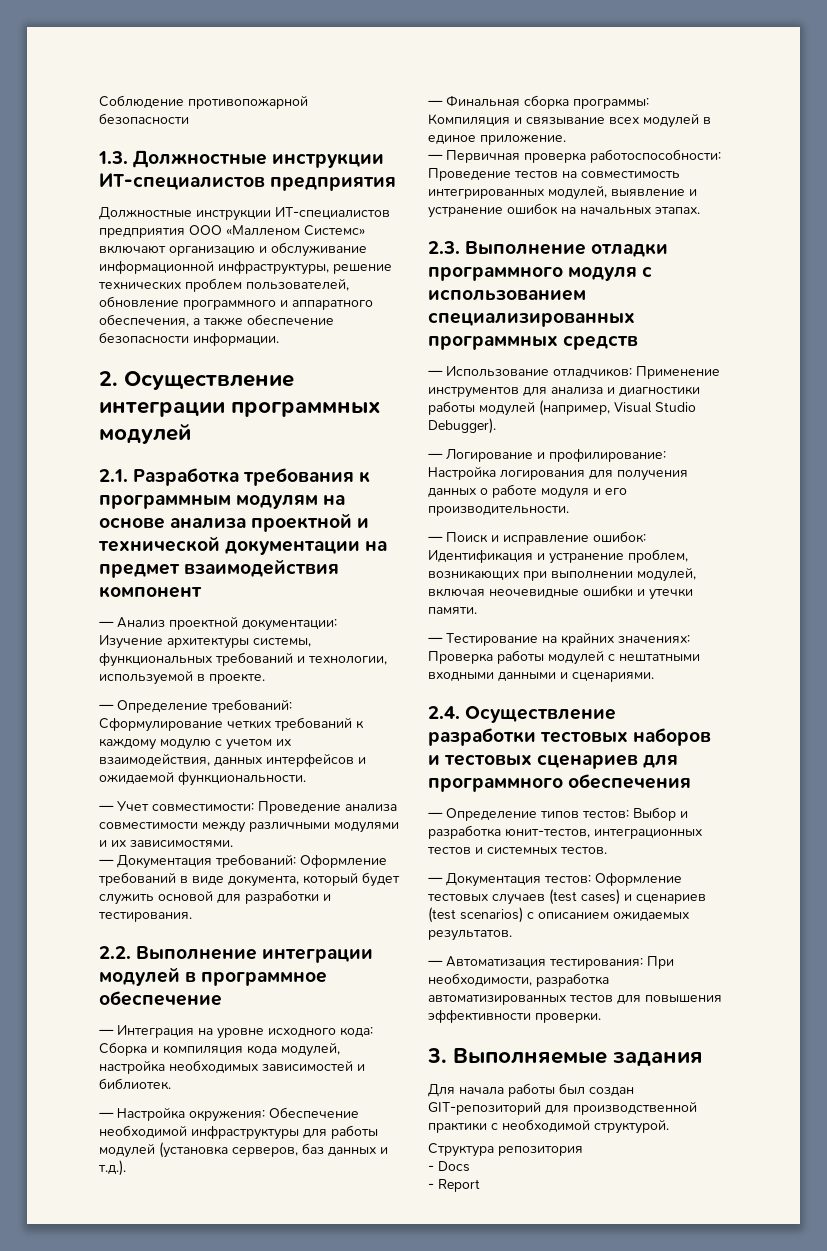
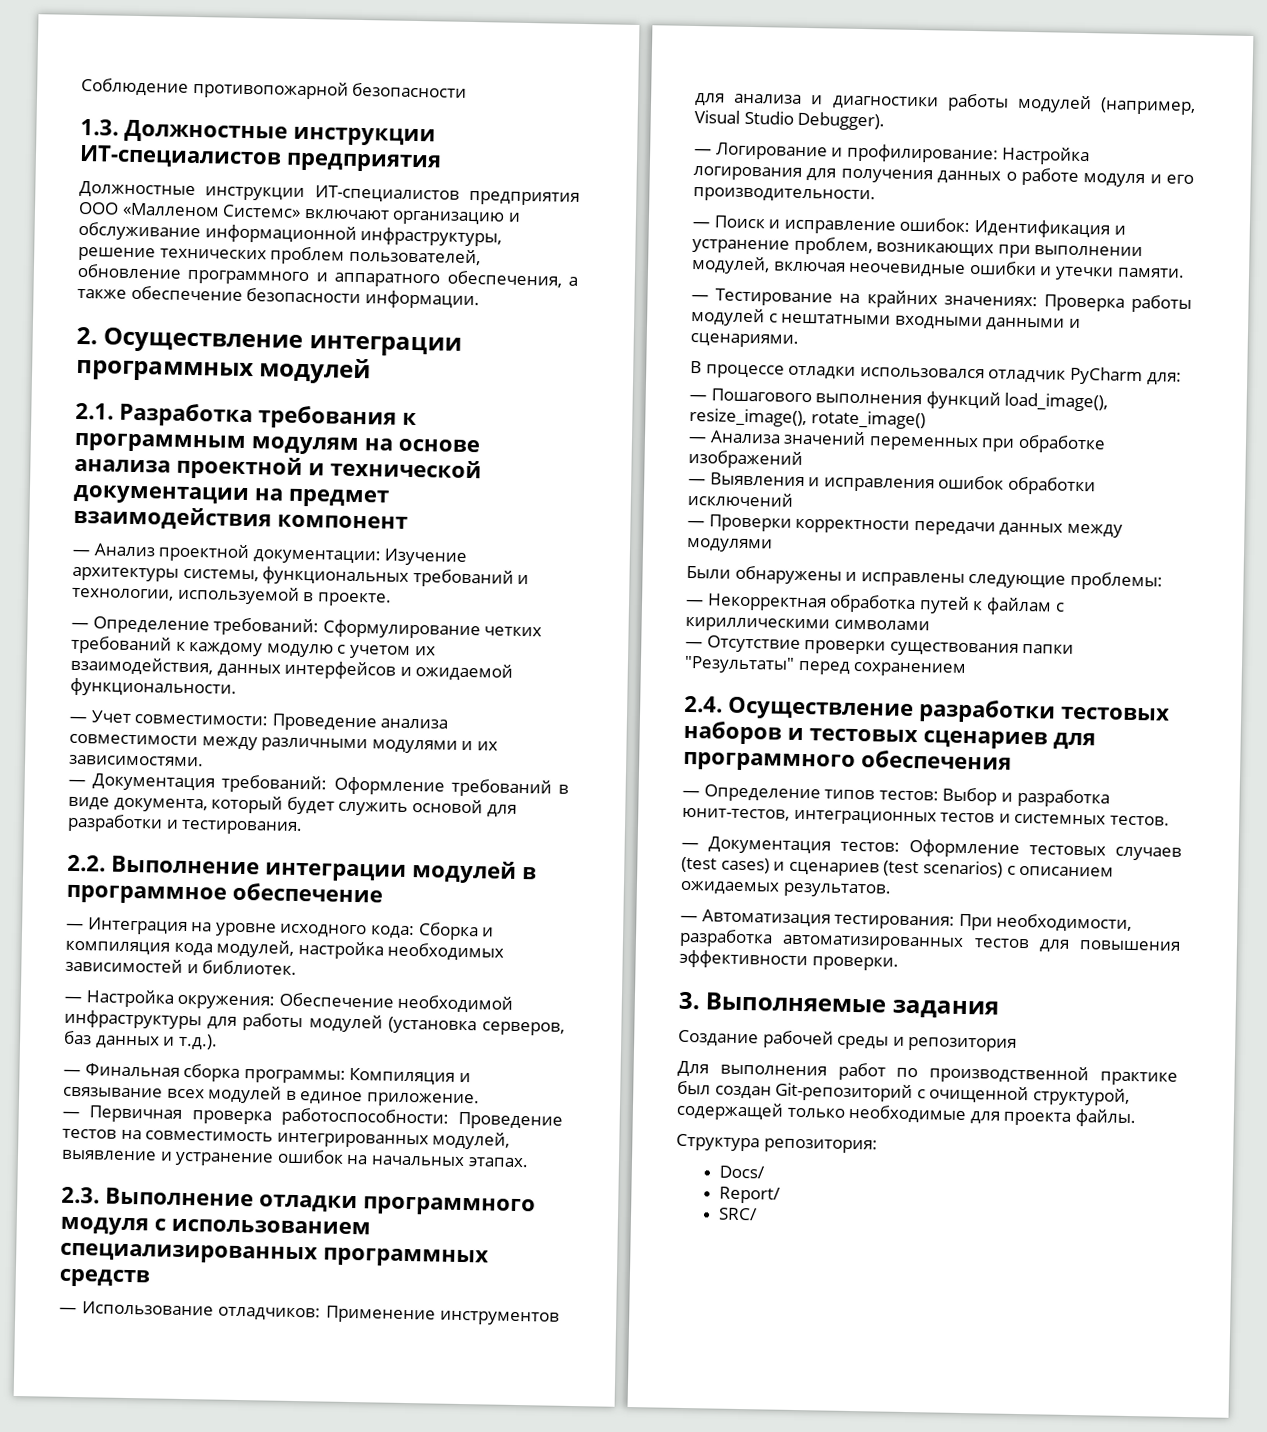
+ В процессе отладки использовался отладчик PyCharm для:
+ — Пошагового выполнения функций load_image(), resize_image(), rotate_image()
+ — Анализа значений переменных при обработке изображений
+ — Выявления и исправления ошибок обработки исключений
+ — Проверки корректности передачи данных между модулями
+ Были обнаружены и исправлены следующие проблемы:
+ — Некорректная обработка путей к файлам с кириллическими символами
+ — Отсутствие проверки существования папки "Результаты" перед сохранением
- Для начала работы был создан GIT-репозиторий для производственной практики с необходимой структурой.
- Структура репозитория
- - Docs
- - Report
+ Создание рабочей среды и репозитория
+ Для выполнения работ по производственной практике был создан Git-репозиторий с очищенной структурой, содержащей только необходимые для проекта файлы.
+ Структура репозитория:
+ Docs/
+ Report/
+ SRC/

